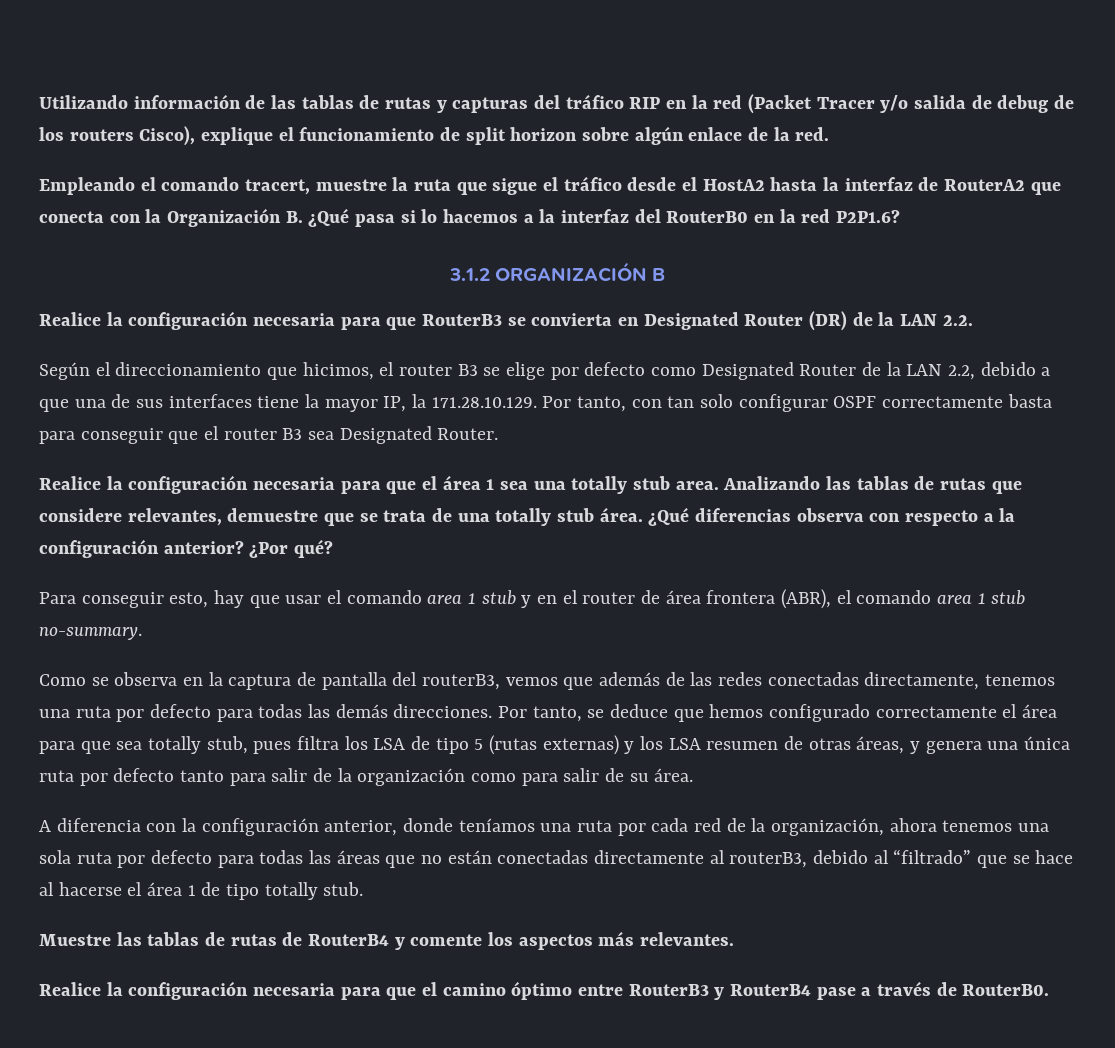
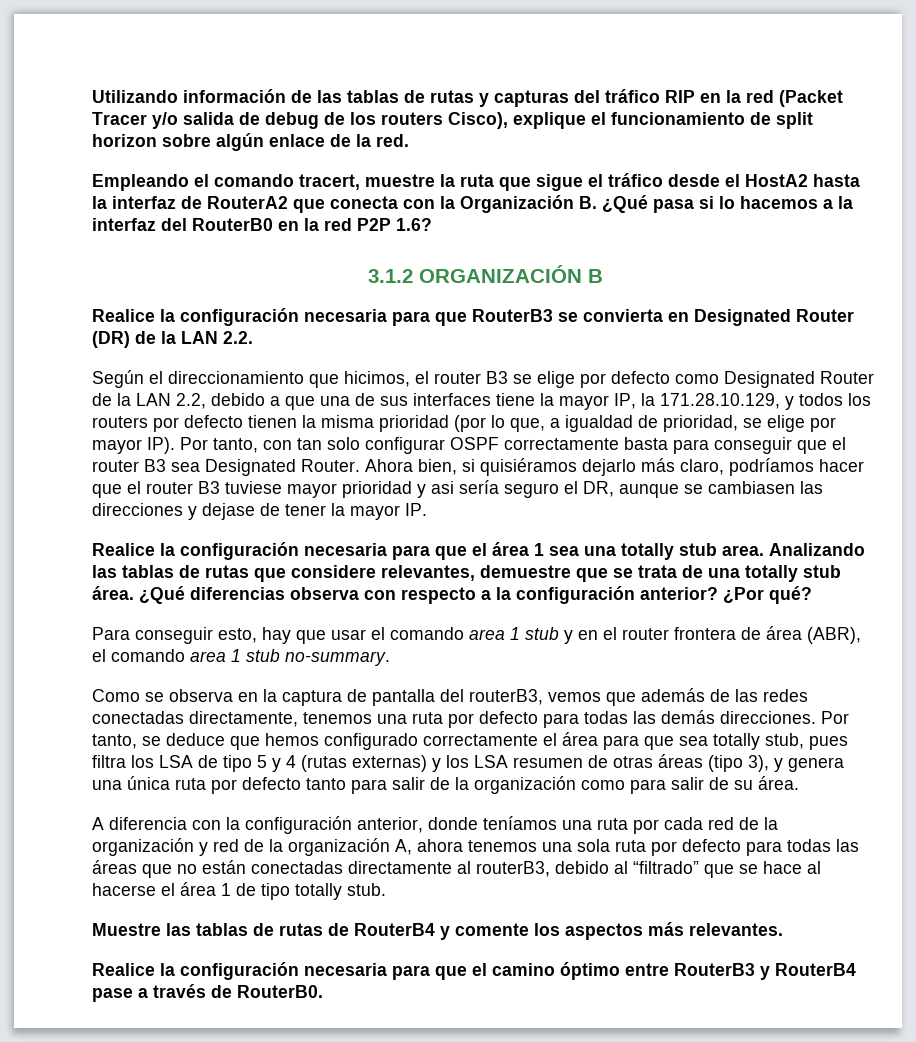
- Empleando el comando tracert, muestre la ruta que sigue el tráfico desde el HostA2 hasta la interfaz de RouterA2 que conecta con la Organización B. ¿Qué pasa si lo hacemos a la interfaz del RouterB0 en la red P2P1.6?
+ Empleando el comando tracert, muestre la ruta que sigue el tráfico desde el HostA2 hasta la interfaz de RouterA2 que conecta con la Organización B. ¿Qué pasa si lo hacemos a la interfaz del RouterB0 en la red P2P 1.6?
- Según el direccionamiento que hicimos, el router B3 se elige por defecto como Designated Router de la LAN 2.2, debido a que una de sus interfaces tiene la mayor IP, la 171.28.10.129. Por tanto, con tan solo configurar OSPF correctamente basta para conseguir que el router B3 sea Designated Router.
+ Según el direccionamiento que hicimos, el router B3 se elige por defecto como Designated Router de la LAN 2.2, debido a que una de sus interfaces tiene la mayor IP, la 171.28.10.129, y todos los routers por defecto tienen la misma prioridad (por lo que, a igualdad de prioridad, se elige por mayor IP). Por tanto, con tan solo configurar OSPF correctamente basta para conseguir que el router B3 sea Designated Router. Ahora bien, si quisiéramos dejarlo más claro, podríamos hacer que el router B3 tuviese mayor prioridad y asi sería seguro el DR, aunque se cambiasen las direcciones y dejase de tener la mayor IP.
- Para conseguir esto, hay que usar el comando area 1 stub y en el router de área frontera (ABR), el comando area 1 stub no-summary.
+ Para conseguir esto, hay que usar el comando area 1 stub y en el router frontera de área (ABR), el comando area 1 stub no-summary.
- Por tanto, se deduce que hemos configurado correctamente el área para que sea totally stub, pues filtra los LSA de tipo 5 (rutas externas) y los LSA resumen de otras áreas, y genera una única ruta por defecto tanto para salir de la organización como para salir de su área.
+ Por tanto, se deduce que hemos configurado correctamente el área para que sea totally stub, pues filtra los LSA de tipo 5 y 4 (rutas externas) y los LSA resumen de otras áreas (tipo 3), y genera una única ruta por defecto tanto para salir de la organización como para salir de su área.
- A diferencia con la configuración anterior, donde teníamos una ruta por cada red de la organización, ahora tenemos una sola ruta por defecto para todas las áreas que no están conectadas directamente al routerB3, debido al “filtrado” que se hace al hacerse el área 1 de tipo totally stub.
+ A diferencia con la configuración anterior, donde teníamos una ruta por cada red de la organización y red de la organización A, ahora tenemos una sola ruta por defecto para todas las áreas que no están conectadas directamente al routerB3, debido al “filtrado” que se hace al hacerse el área 1 de tipo totally stub.

